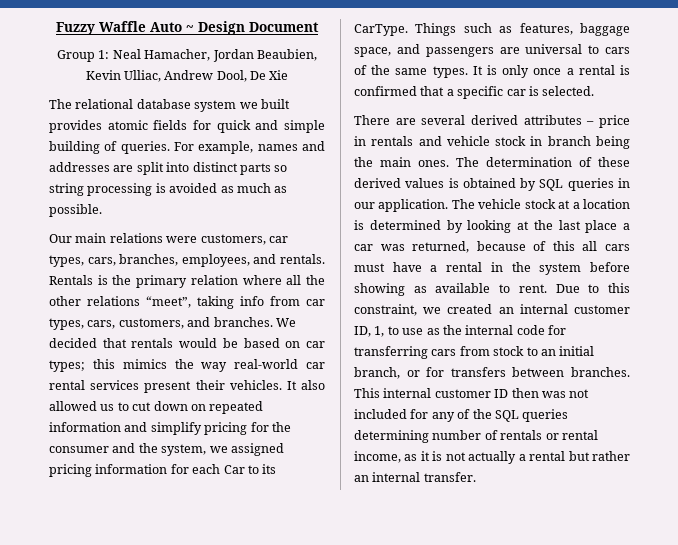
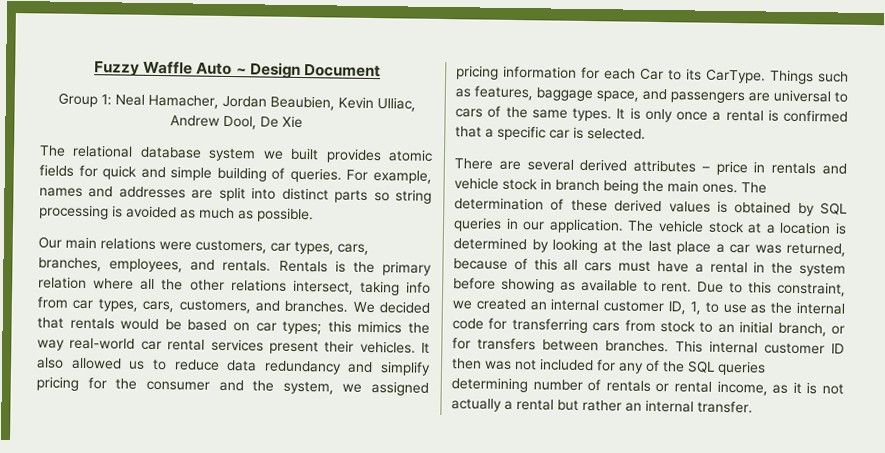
- Rentals is the primary relation where all the other relations “meet”, taking info from car types, cars, customers, and branches.
+ Rentals is the primary relation where all the other relations intersect, taking info from car types, cars, customers, and branches.
- It also allowed us to cut down on repeated information and simplify pricing for the consumer and the system, we assigned pricing information for each Car to its CarType.
+ It also allowed us to reduce data redundancy and simplify pricing for the consumer and the system, we assigned pricing information for each Car to its CarType.

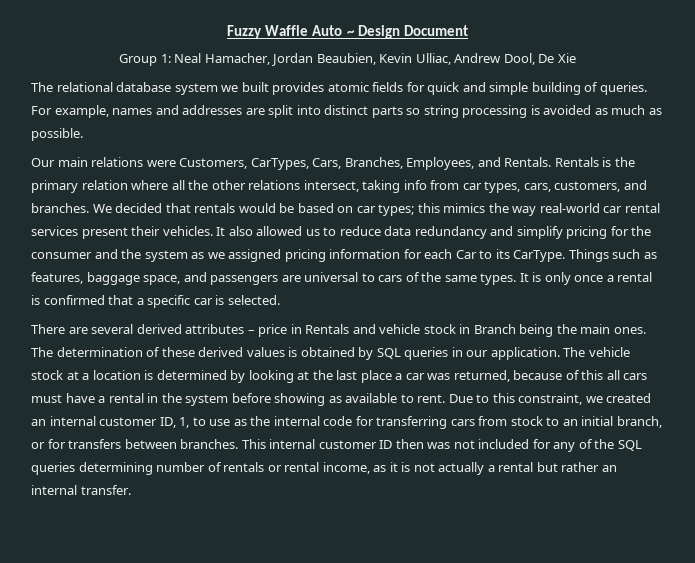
- Our main relations were customers, car types, cars, branches, employees, and rentals.
+ Our main relations were Customers, CarTypes, Cars, Branches, Employees, and Rentals.
- It also allowed us to reduce data redundancy and simplify pricing for the consumer and the system, we assigned pricing information for each Car to its CarType.
+ It also allowed us to reduce data redundancy and simplify pricing for the consumer and the system as we assigned pricing information for each Car to its CarType.
- There are several derived attributes – price in rentals and vehicle stock in branch being the main ones.
+ There are several derived attributes – price in Rentals and vehicle stock in Branch being the main ones.

